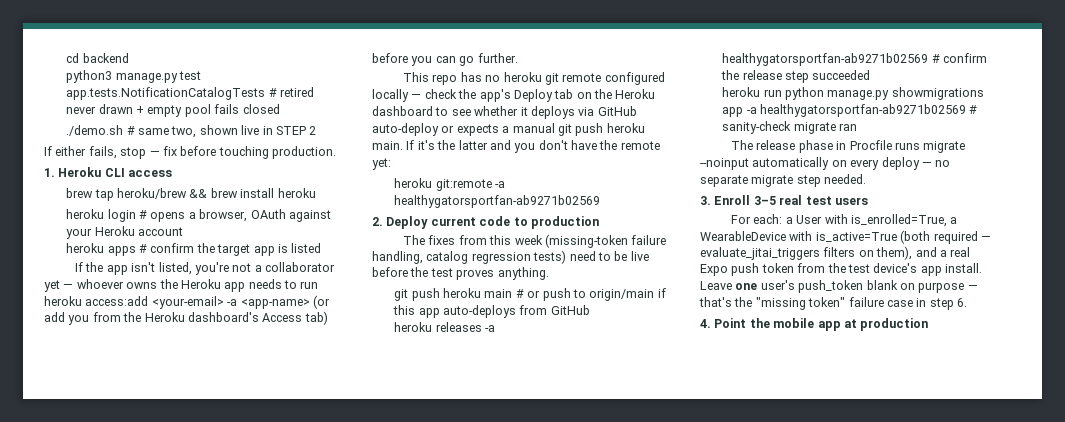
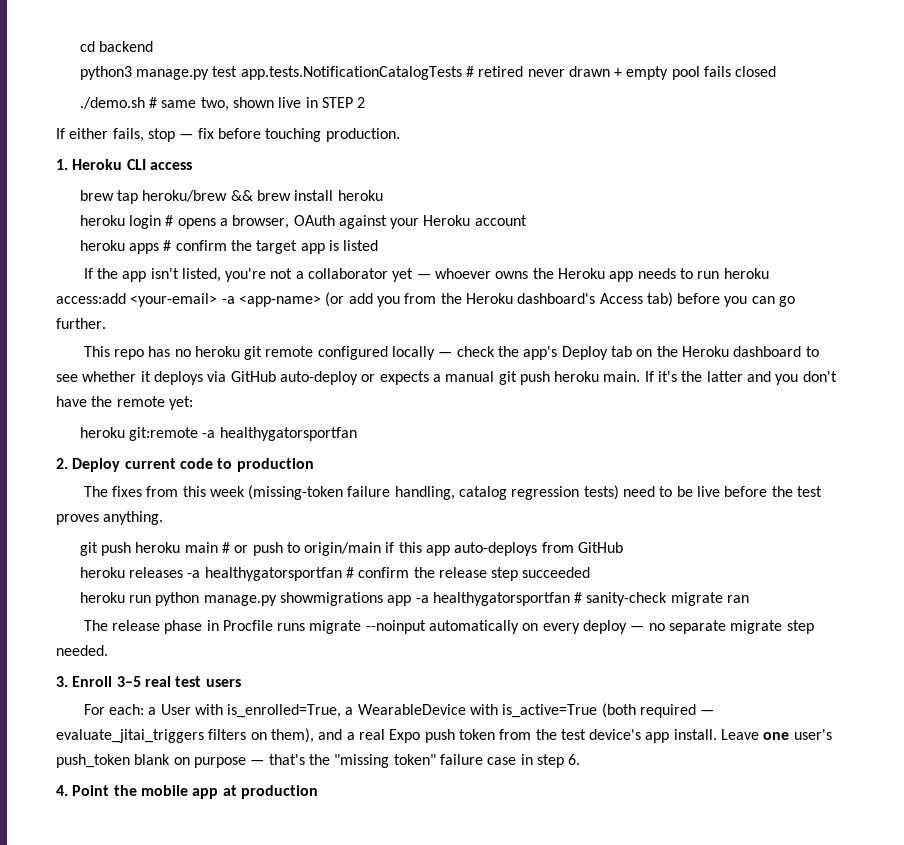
- heroku git:remote -a healthygatorsportfan-ab9271b02569
+ heroku git:remote -a healthygatorsportfan
- heroku releases -a healthygatorsportfan-ab9271b02569 # confirm the release step succeeded
+ heroku releases -a healthygatorsportfan # confirm the release step succeeded
- heroku run python manage.py showmigrations app -a healthygatorsportfan-ab9271b02569 # sanity-check migrate ran
+ heroku run python manage.py showmigrations app -a healthygatorsportfan # sanity-check migrate ran

